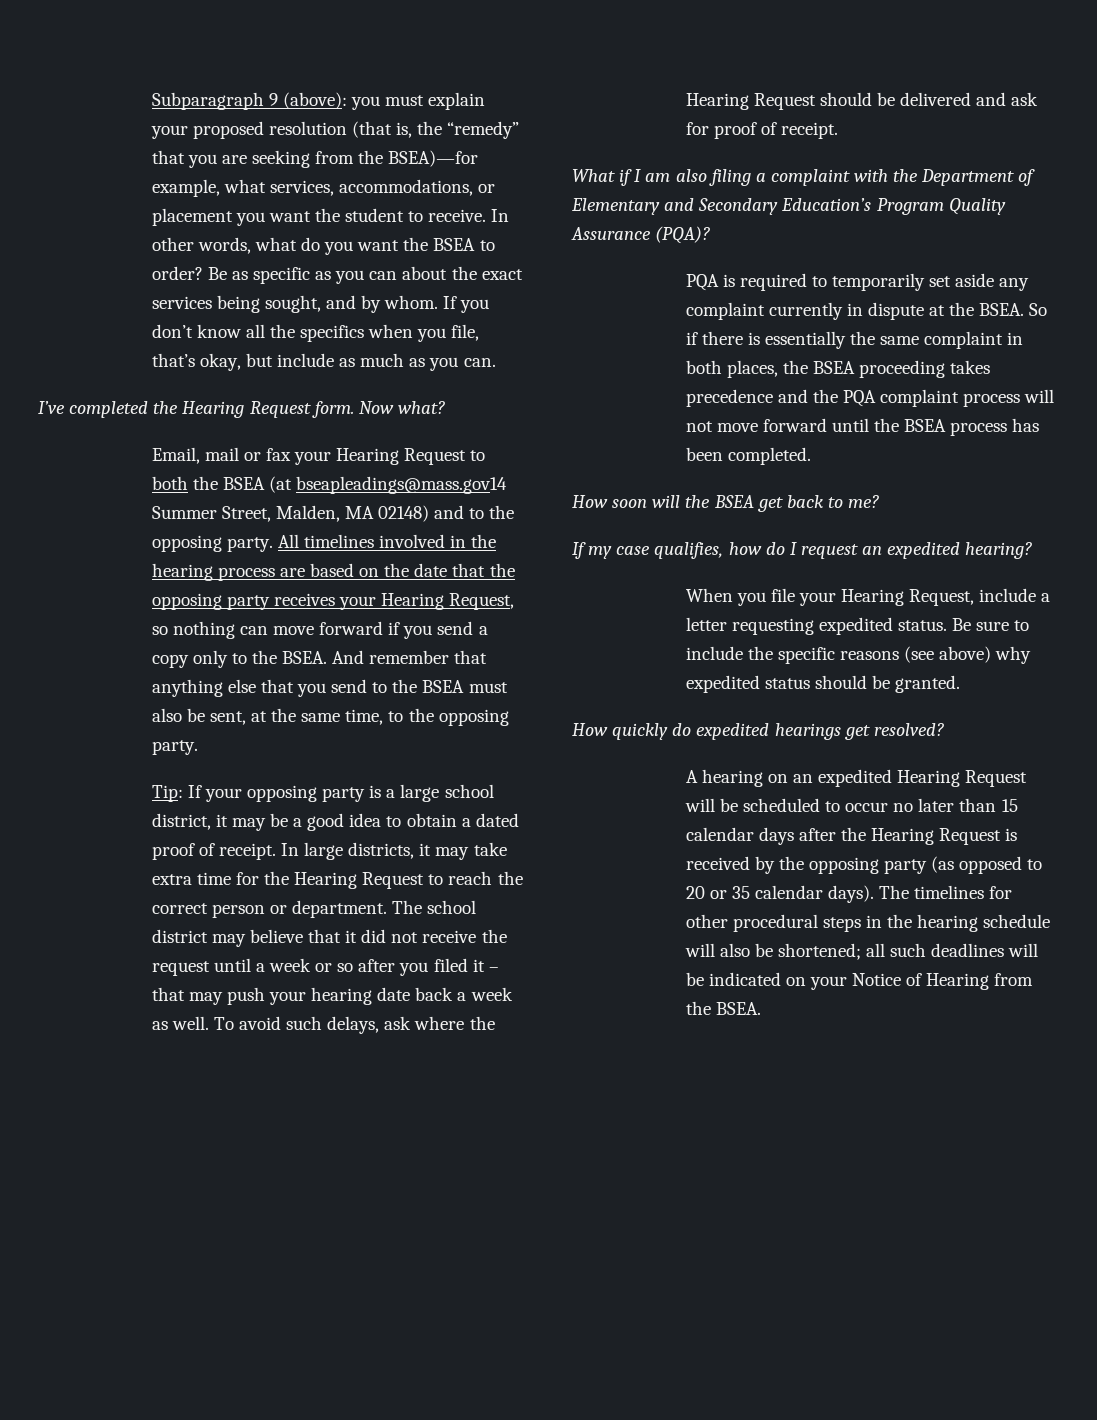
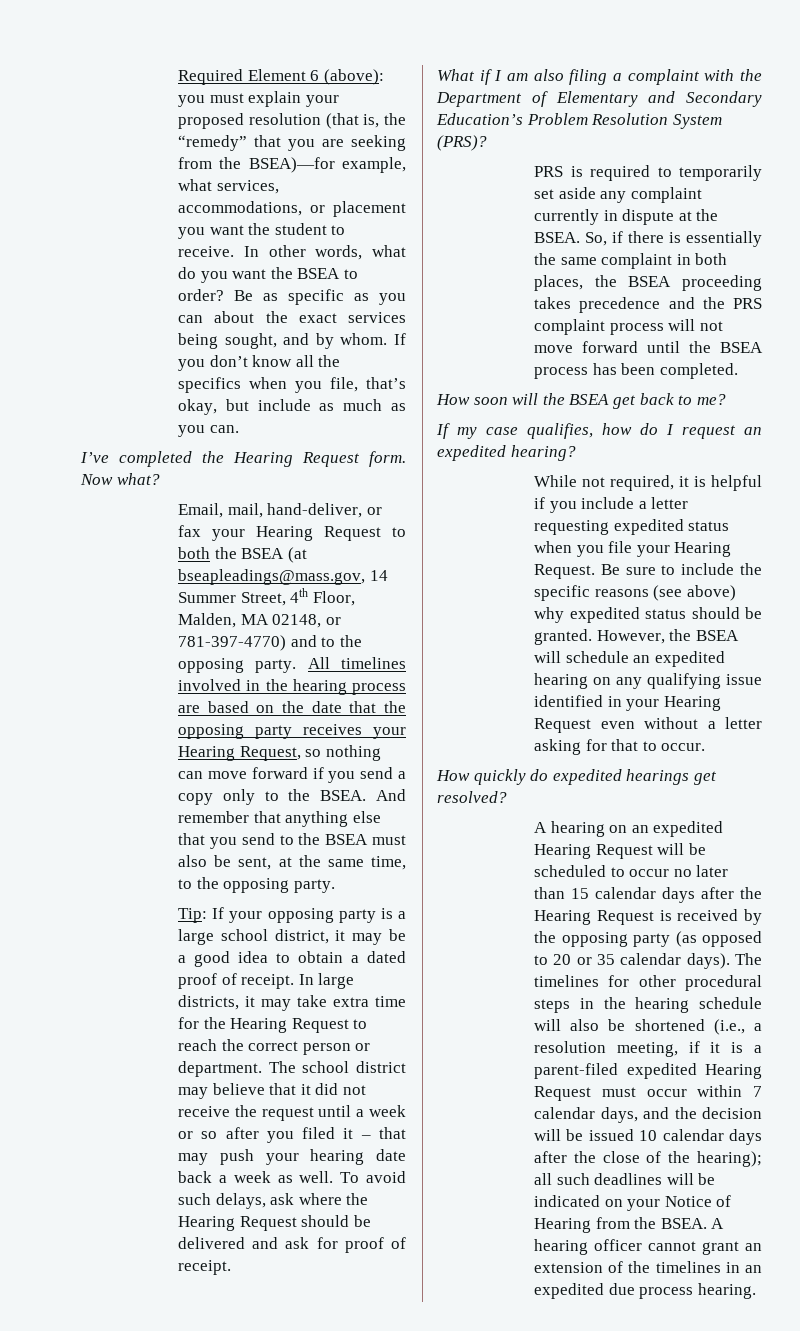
- Subparagraph 9 (above): you must explain your proposed resolution (that is, the “remedy” that you are seeking from the BSEA)—for example, what services, accommodations, or placement you want the student to receive.
+ Required Element 6 (above): you must explain your proposed resolution (that is, the “remedy” that you are seeking from the BSEA)—for example, what services, accommodations, or placement you want the student to receive.
- Email, mail or fax your Hearing Request to both the BSEA (at bseapleadings@mass.gov14 Summer Street, Malden, MA 02148) and to the opposing party.
+ Email, mail, hand-deliver, or fax your Hearing Request to both the BSEA (at bseapleadings@mass.gov, 14 Summer Street, 4th Floor, Malden, MA 02148, or 781-397-4770) and to the opposing party.
- What if I am also filing a complaint with the Department of Elementary and Secondary Education’s Program Quality Assurance (PQA)?
- PQA is required to temporarily set aside any complaint currently in dispute at the BSEA.
+ What if I am also filing a complaint with the Department of Elementary and Secondary Education’s Problem Resolution System (PRS)?
+ PRS is required to temporarily set aside any complaint currently in dispute at the BSEA.
- So if there is essentially the same complaint in both places, the BSEA proceeding takes precedence and the PQA complaint process will not move forward until the BSEA process has been completed.
+ So, if there is essentially the same complaint in both places, the BSEA proceeding takes precedence and the PRS complaint process will not move forward until the BSEA process has been completed.
- When you file your Hearing Request, include a letter requesting expedited status.
+ While not required, it is helpful if you include a letter requesting expedited status when you file your Hearing Request.
+ However, the BSEA will schedule an expedited hearing on any qualifying issue identified in your Hearing Request even without a letter asking for that to occur.
- The timelines for other procedural steps in the hearing schedule will also be shortened; all such deadlines will be indicated on your Notice of Hearing from the BSEA.
+ The timelines for other procedural steps in the hearing schedule will also be shortened (i.e., a resolution meeting, if it is a parent-filed expedited Hearing Request must occur within 7 calendar days, and the decision will be issued 10 calendar days after the close of the hearing); all such deadlines will be indicated on your Notice of Hearing from the BSEA.
+ A hearing officer cannot grant an extension of the timelines in an expedited due process hearing.

